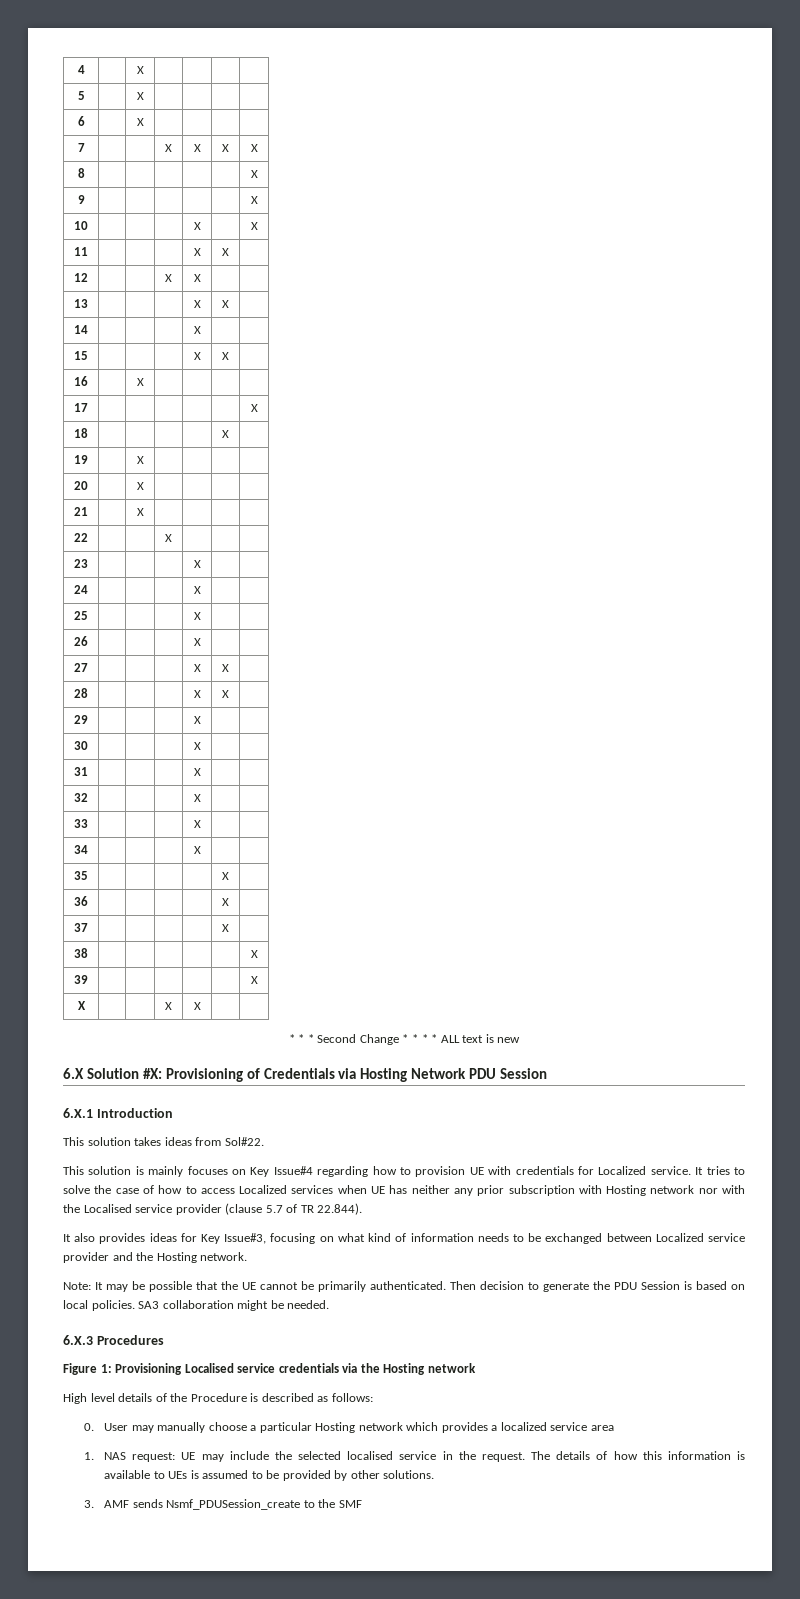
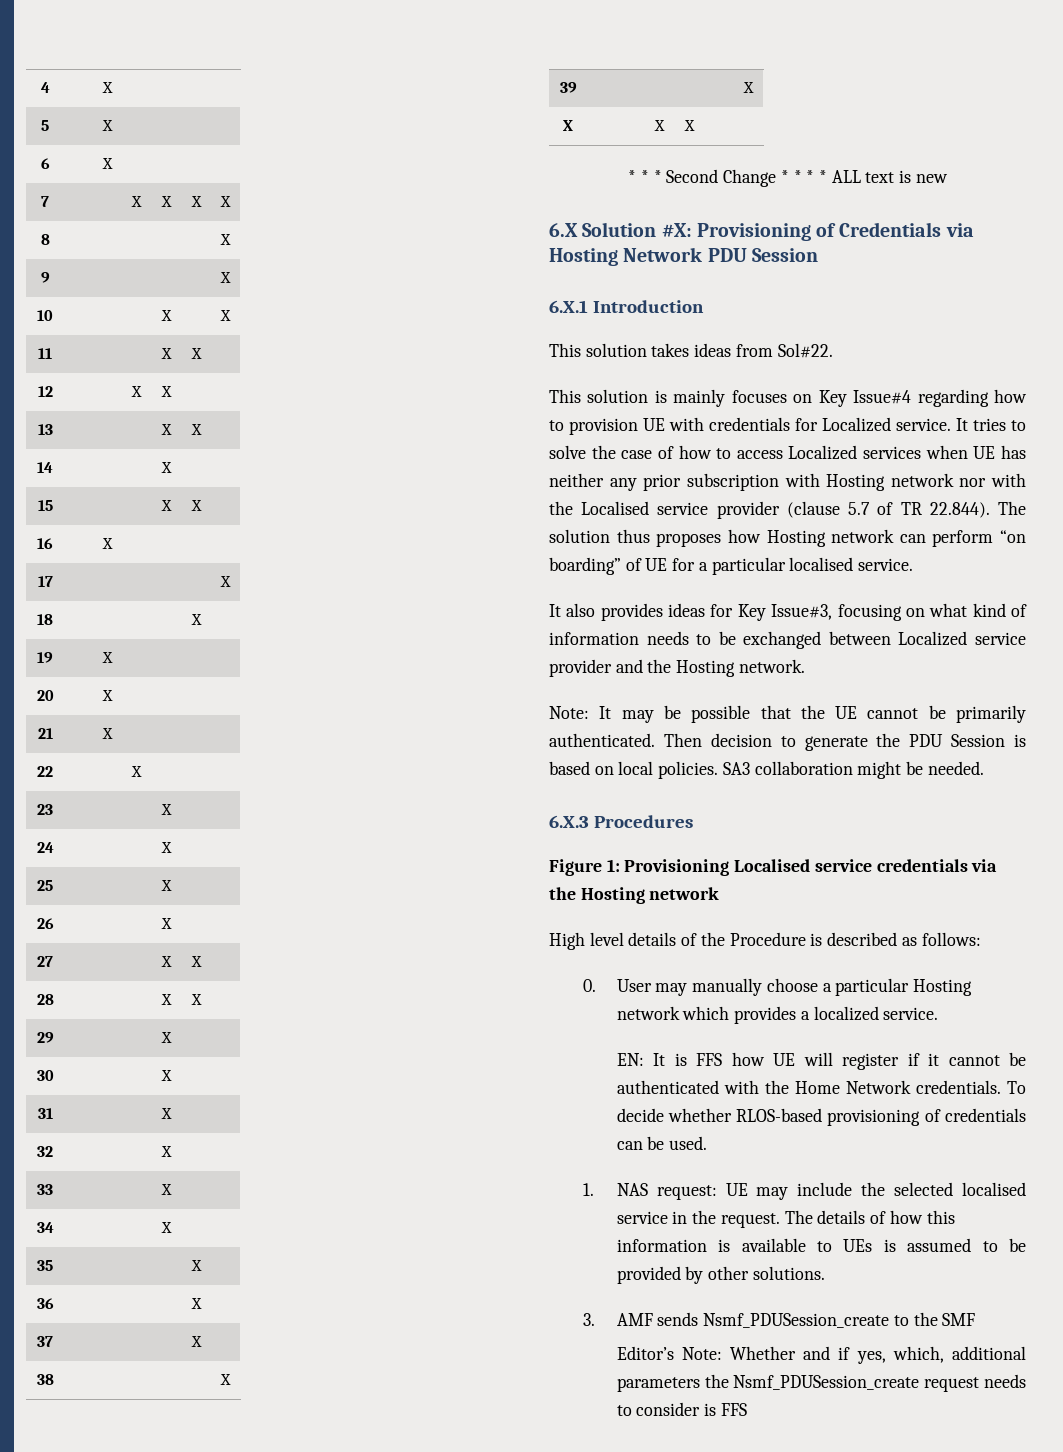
- It tries to solve the case of how to access Localized services when UE has neither any prior subscription with Hosting network nor with the Localised service provider (clause 5.7 of TR 22.844).
+ It tries to solve the case of how to access Localized services when UE has neither any prior subscription with Hosting network nor with the Localised service provider (clause 5.7 of TR 22.844). The solution thus proposes how Hosting network can perform “on boarding” of UE for a particular localised service.
- 0. User may manually choose a particular Hosting network which provides a localized service area
+ 0. User may manually choose a particular Hosting network which provides a localized service.
+ EN: It is FFS how UE will register if it cannot be authenticated with the Home Network credentials. To decide whether RLOS-based provisioning of credentials can be used.
+ Editor’s Note: Whether and if yes, which, additional parameters the Nsmf_PDUSession_create request needs to consider is FFS

